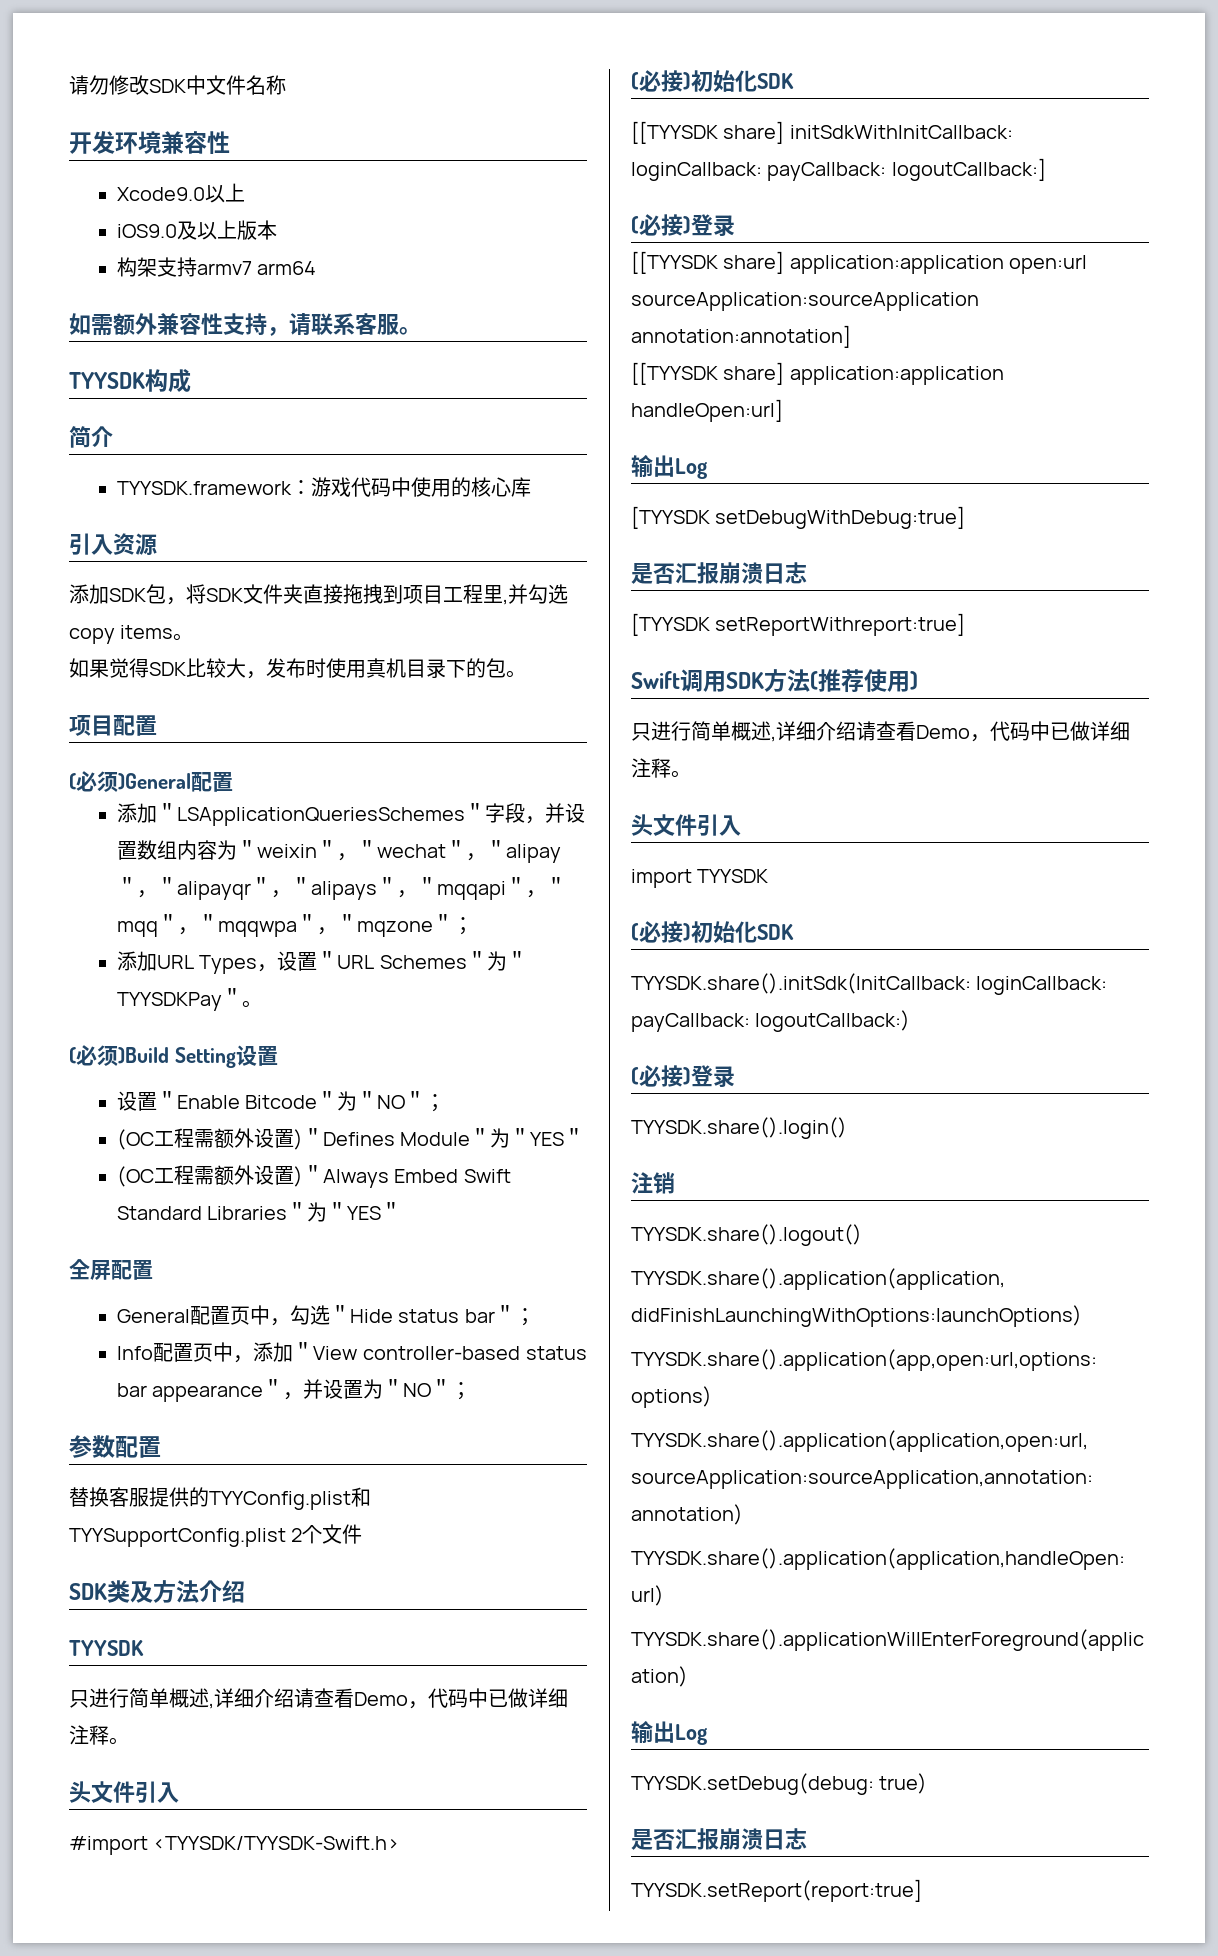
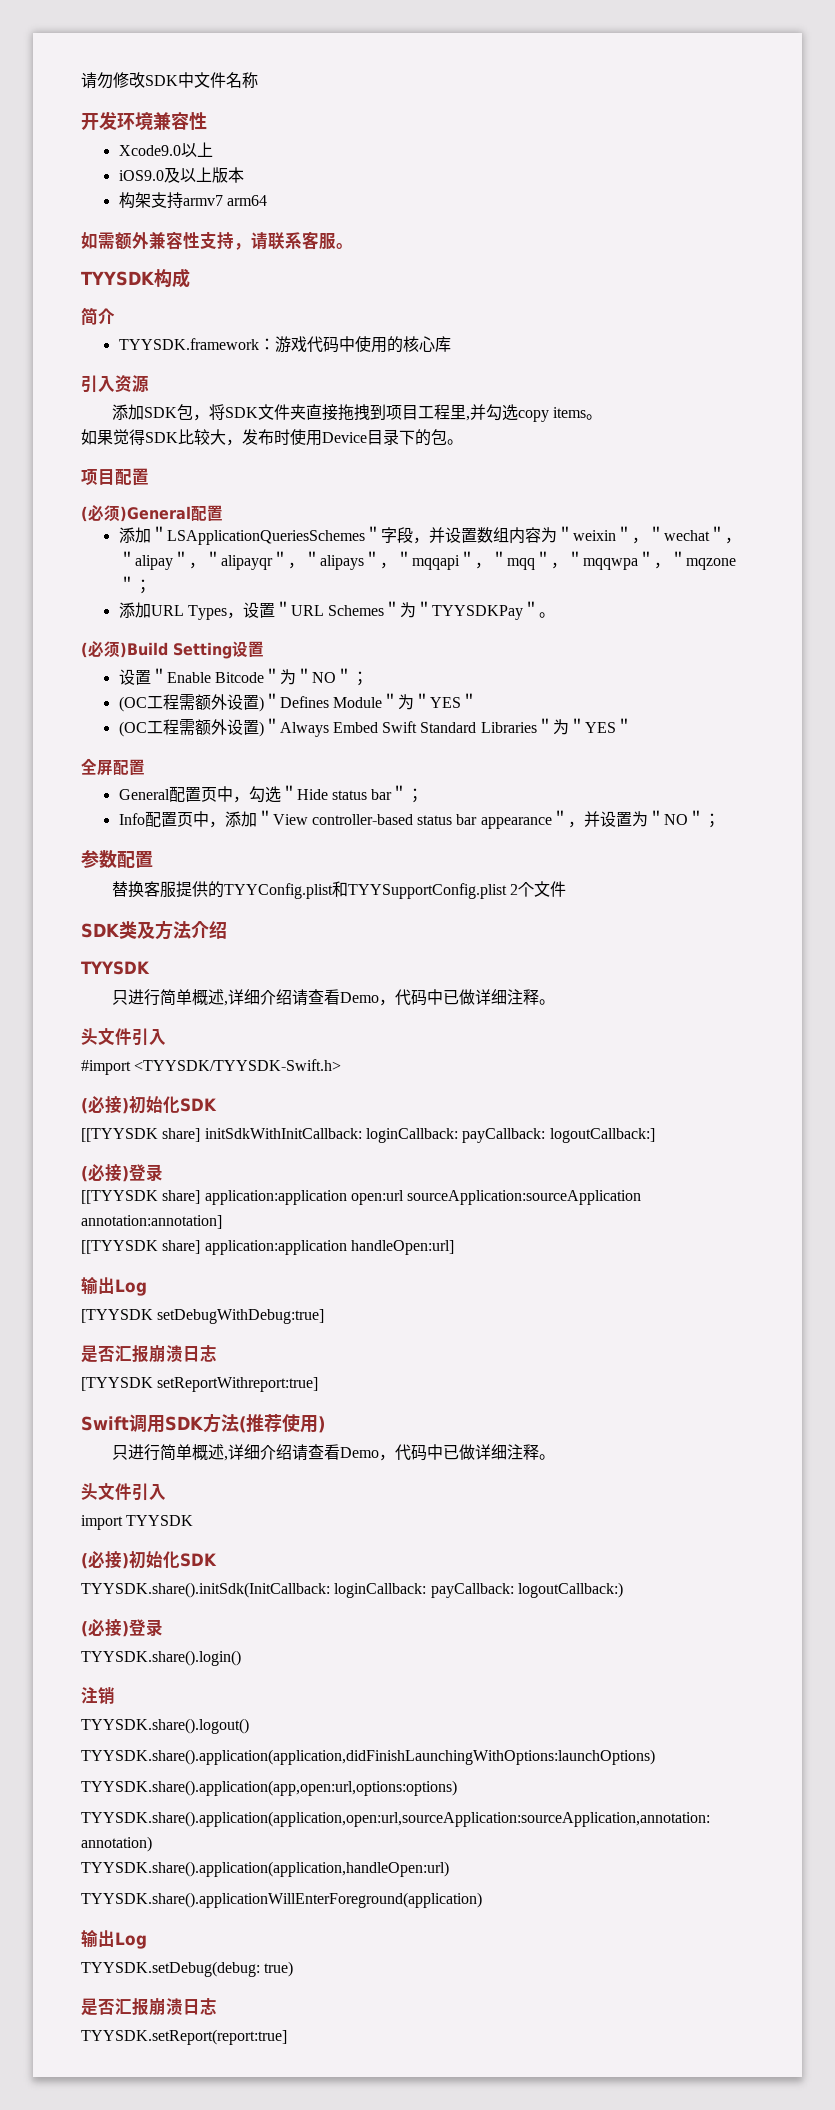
- 如果觉得SDK比较大，发布时使用真机目录下的包。
+ 如果觉得SDK比较大，发布时使用Device目录下的包。

